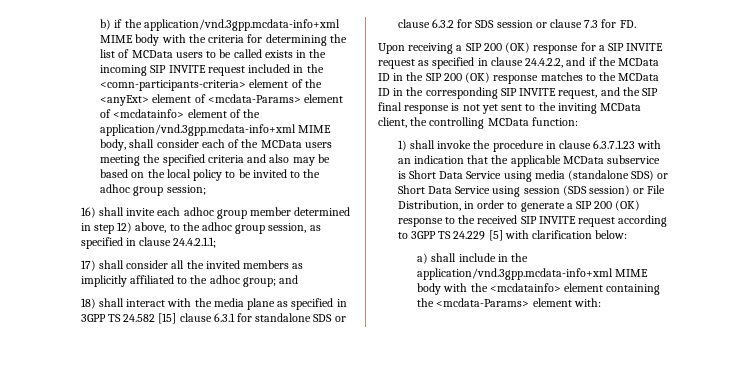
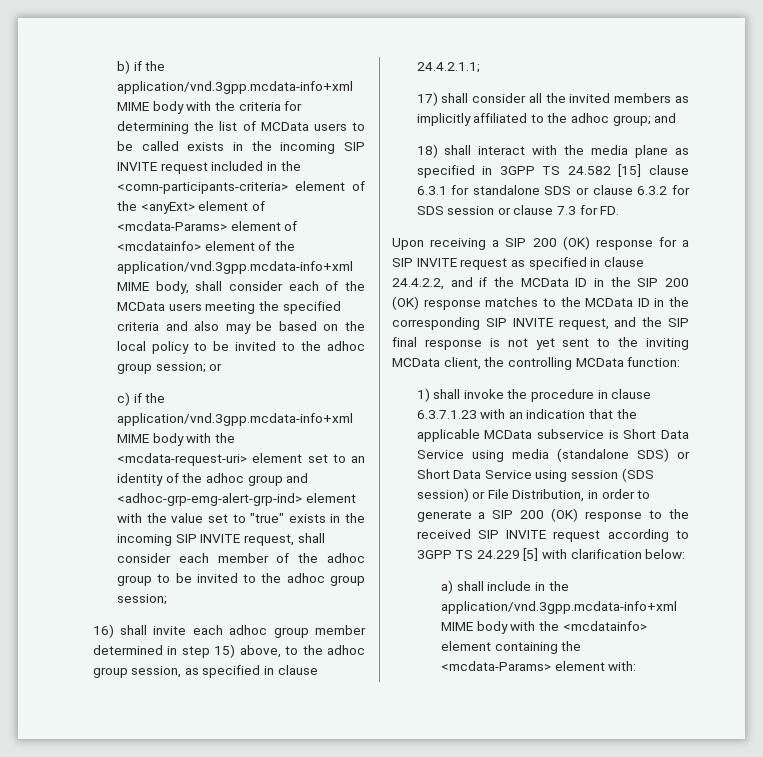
- b) if the application/vnd.3gpp.mcdata-info+xml MIME body with the criteria for determining the list of MCData users to be called exists in the incoming SIP INVITE request included in the <comn-participants-criteria> element of the <anyExt> element of <mcdata-Params> element of <mcdatainfo> element of the application/vnd.3gpp.mcdata-info+xml MIME body, shall consider each of the MCData users meeting the specified criteria and also may be based on the local policy to be invited to the adhoc group session;
+ b) if the application/vnd.3gpp.mcdata-info+xml MIME body with the criteria for determining the list of MCData users to be called exists in the incoming SIP INVITE request included in the <comn-participants-criteria> element of the <anyExt> element of <mcdata-Params> element of <mcdatainfo> element of the application/vnd.3gpp.mcdata-info+xml MIME body, shall consider each of the MCData users meeting the specified criteria and also may be based on the local policy to be invited to the adhoc group session; or
+ c) if the application/vnd.3gpp.mcdata-info+xml MIME body with the <mcdata-request-uri> element set to an identity of the adhoc group and <adhoc-grp-emg-alert-grp-ind> element with the value set to "true" exists in the incoming SIP INVITE request, shall consider each member of the adhoc group to be invited to the adhoc group session;
- 16) shall invite each adhoc group member determined in step 12) above, to the adhoc group session, as specified in clause 24.4.2.1.1;
+ 16) shall invite each adhoc group member determined in step 15) above, to the adhoc group session, as specified in clause 24.4.2.1.1;

